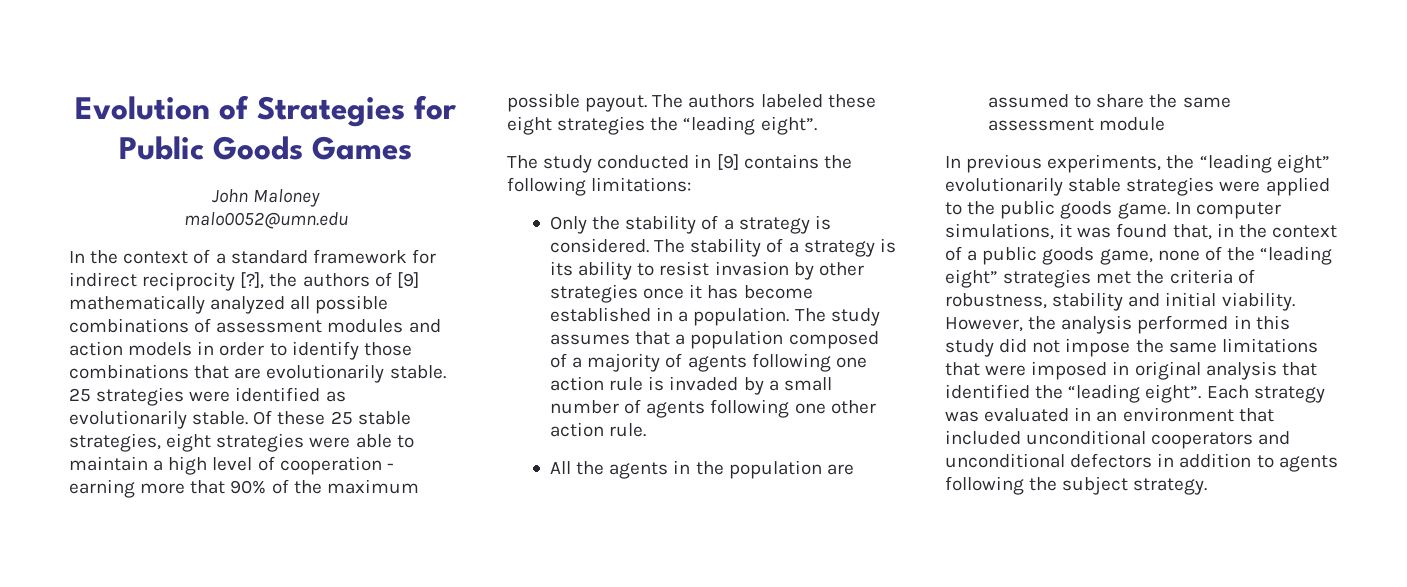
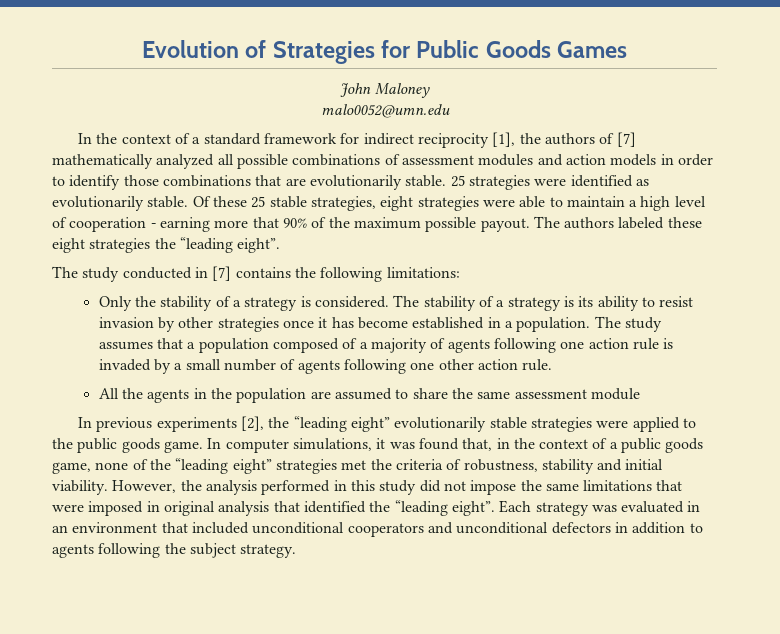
- In the context of a standard framework for indirect reciprocity [?], the authors of [9] mathematically analyzed all possible combinations of assessment modules and action models in order to identify those combinations that are evolutionarily stable.
+ In the context of a standard framework for indirect reciprocity [1], the authors of [7] mathematically analyzed all possible combinations of assessment modules and action models in order to identify those combinations that are evolutionarily stable.
- The study conducted in [9] contains the following limitations:
+ The study conducted in [7] contains the following limitations:
- In previous experiments, the “leading eight” evolutionarily stable strategies were applied to the public goods game.
+ In previous experiments [2], the “leading eight” evolutionarily stable strategies were applied to the public goods game.

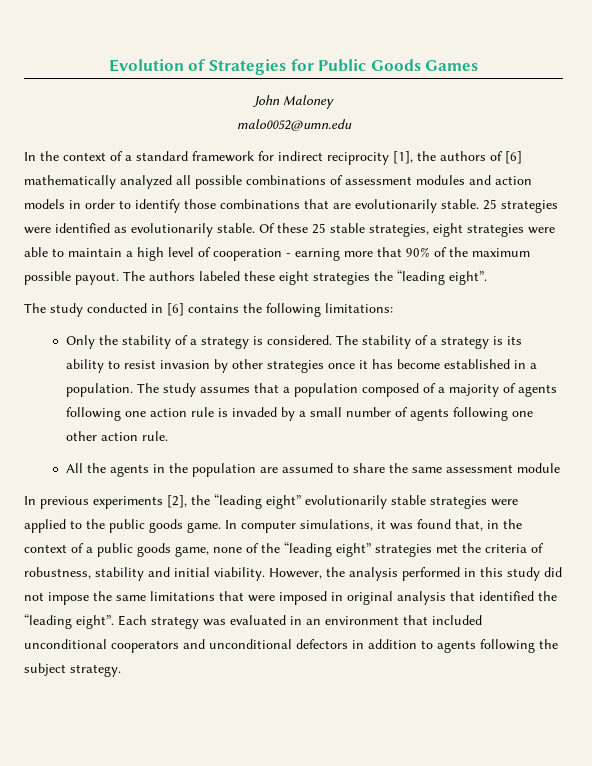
- In the context of a standard framework for indirect reciprocity [1], the authors of [7] mathematically analyzed all possible combinations of assessment modules and action models in order to identify those combinations that are evolutionarily stable.
+ In the context of a standard framework for indirect reciprocity [1], the authors of [6] mathematically analyzed all possible combinations of assessment modules and action models in order to identify those combinations that are evolutionarily stable.
- The study conducted in [7] contains the following limitations:
+ The study conducted in [6] contains the following limitations:

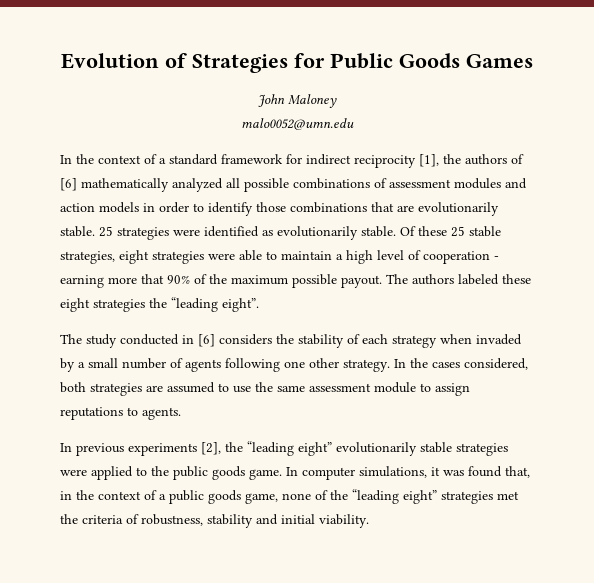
- The study conducted in [6] contains the following limitations:
- Only the stability of a strategy is considered. The stability of a strategy is its ability to resist invasion by other strategies once it has become established in a population. The study assumes that a population composed of a majority of agents following one action rule is invaded by a small number of agents following one other action rule.
- All the agents in the population are assumed to share the same assessment module
+ The study conducted in [6] considers the stability of each strategy when invaded by a small number of agents following one other strategy. In the cases considered, both strategies are assumed to use the same assessment module to assign reputations to agents.
- However, the analysis performed in this study did not impose the same limitations that were imposed in original analysis that identified the “leading eight”. Each strategy was evaluated in an environment that included unconditional cooperators and unconditional defectors in addition to agents following the subject strategy.

